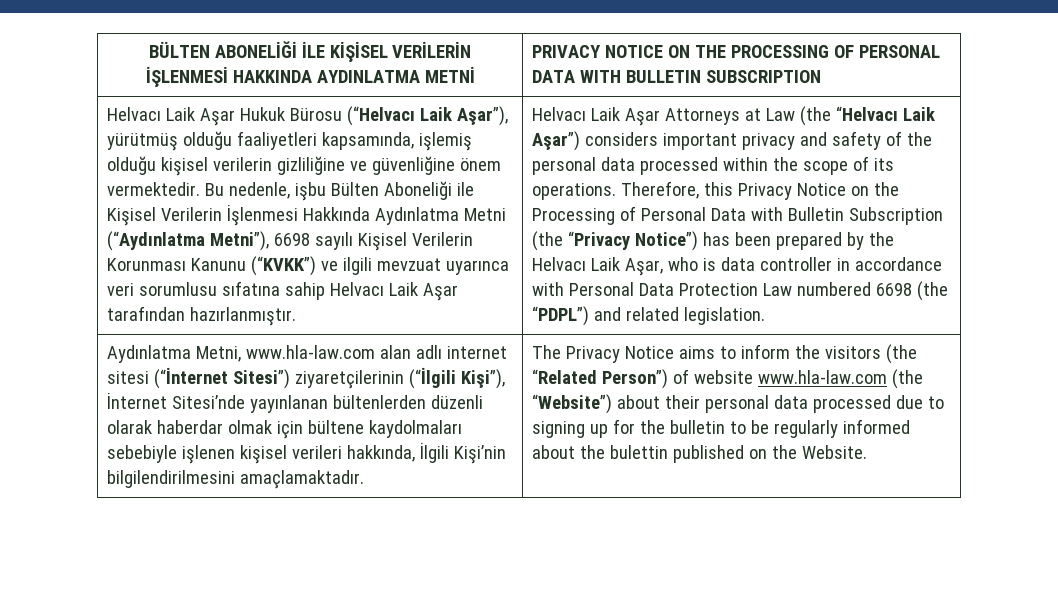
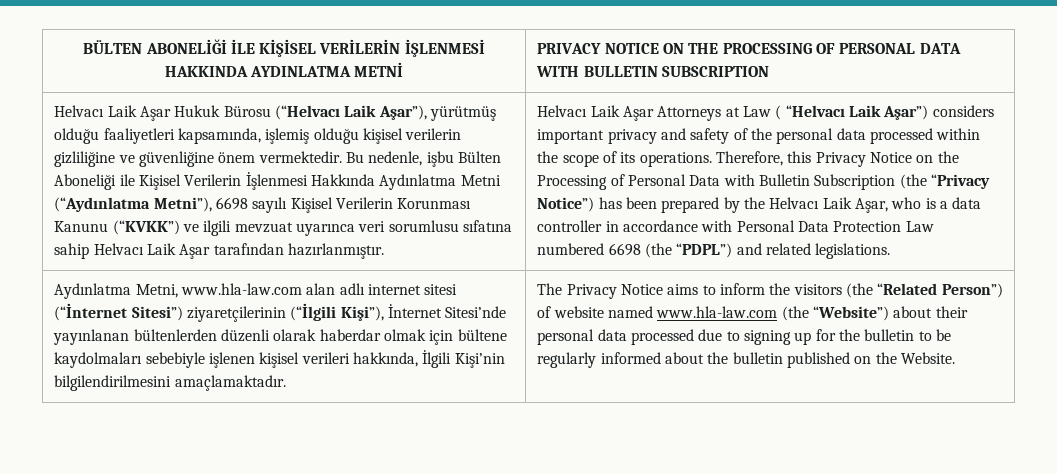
- Helvacı Laik Aşar Attorneys at Law (the “Helvacı Laik Aşar”) considers important privacy and safety of the personal data processed within the scope of its operations.
+ Helvacı Laik Aşar Attorneys at Law ( “Helvacı Laik Aşar”) considers important privacy and safety of the personal data processed within the scope of its operations.
- Therefore, this Privacy Notice on the Processing of Personal Data with Bulletin Subscription (the “Privacy Notice”) has been prepared by the Helvacı Laik Aşar, who is data controller in accordance with Personal Data Protection Law numbered 6698 (the “PDPL”) and related legislation.
+ Therefore, this Privacy Notice on the Processing of Personal Data with Bulletin Subscription (the “Privacy Notice”) has been prepared by the Helvacı Laik Aşar, who is a data controller in accordance with Personal Data Protection Law numbered 6698 (the “PDPL”) and related legislations.
- The Privacy Notice aims to inform the visitors (the “Related Person”) of website www.hla-law.com (the “Website”) about their personal data processed due to signing up for the bulletin to be regularly informed about the bulettin published on the Website.
+ The Privacy Notice aims to inform the visitors (the “Related Person”) of website named www.hla-law.com (the “Website”) about their personal data processed due to signing up for the bulletin to be regularly informed about the bulletin published on the Website.

